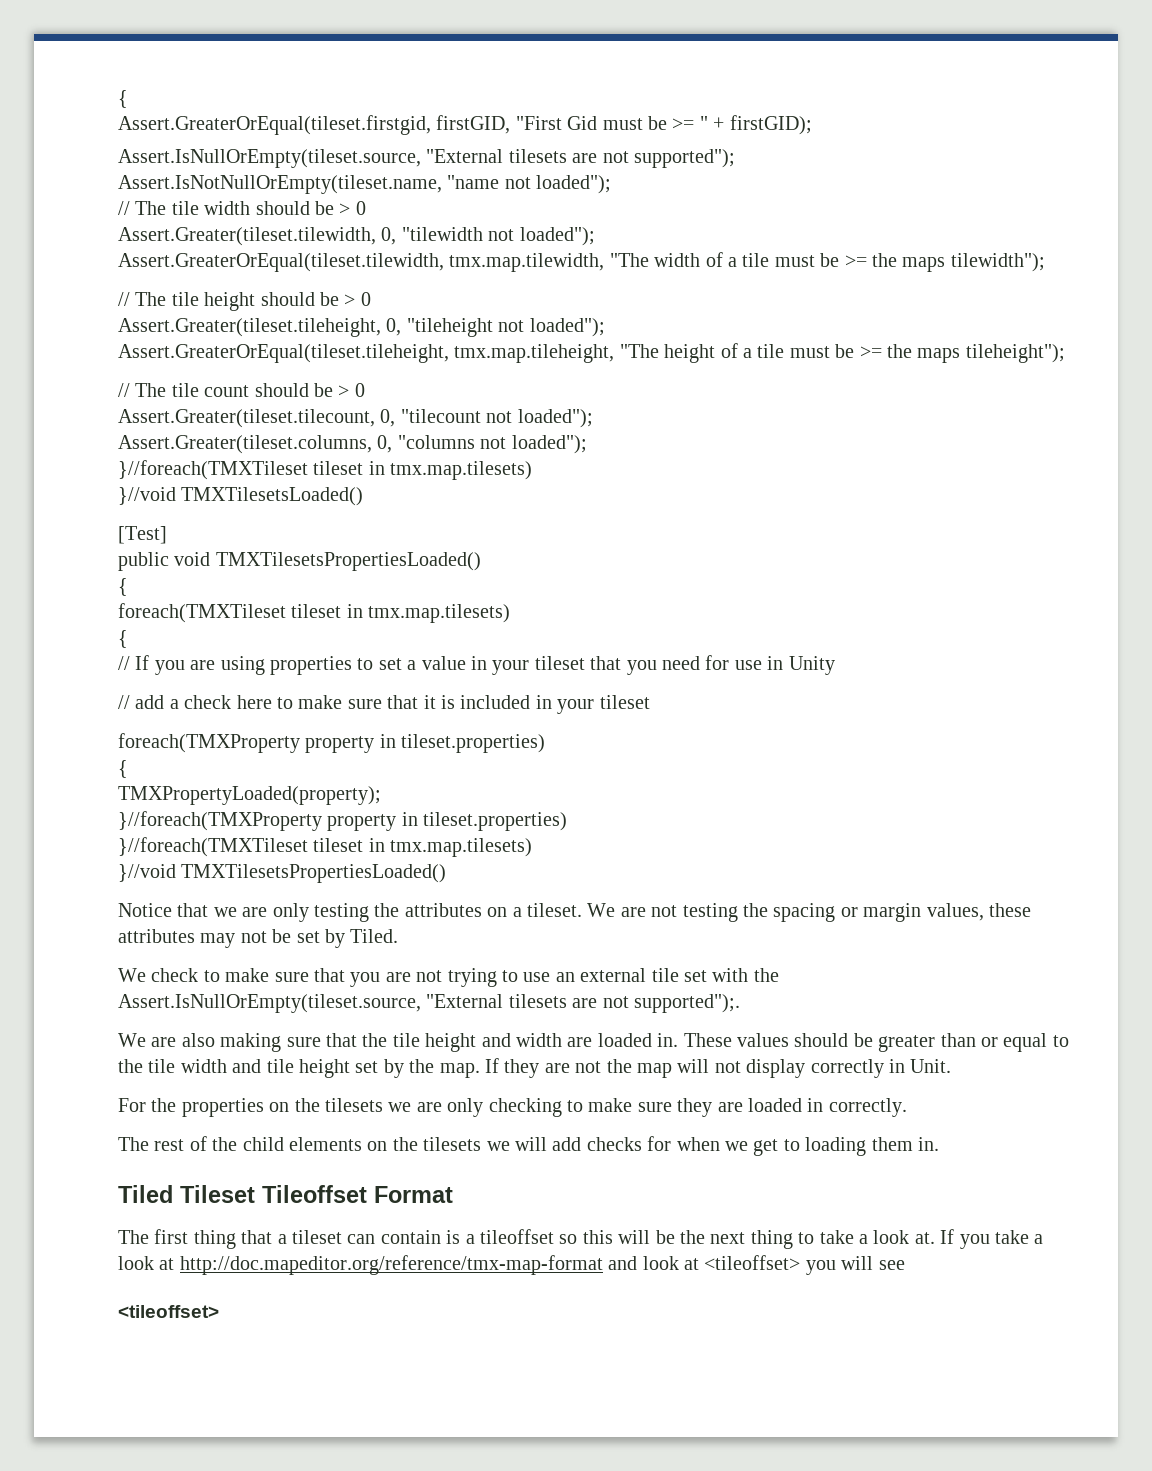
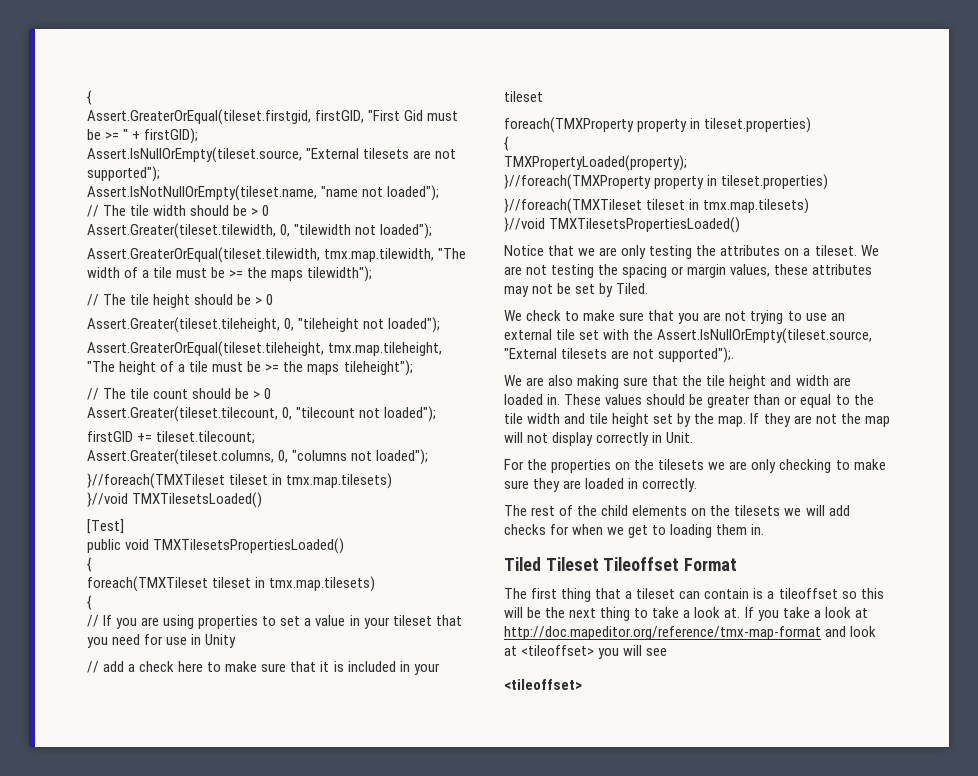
+ firstGID += tileset.tilecount;

